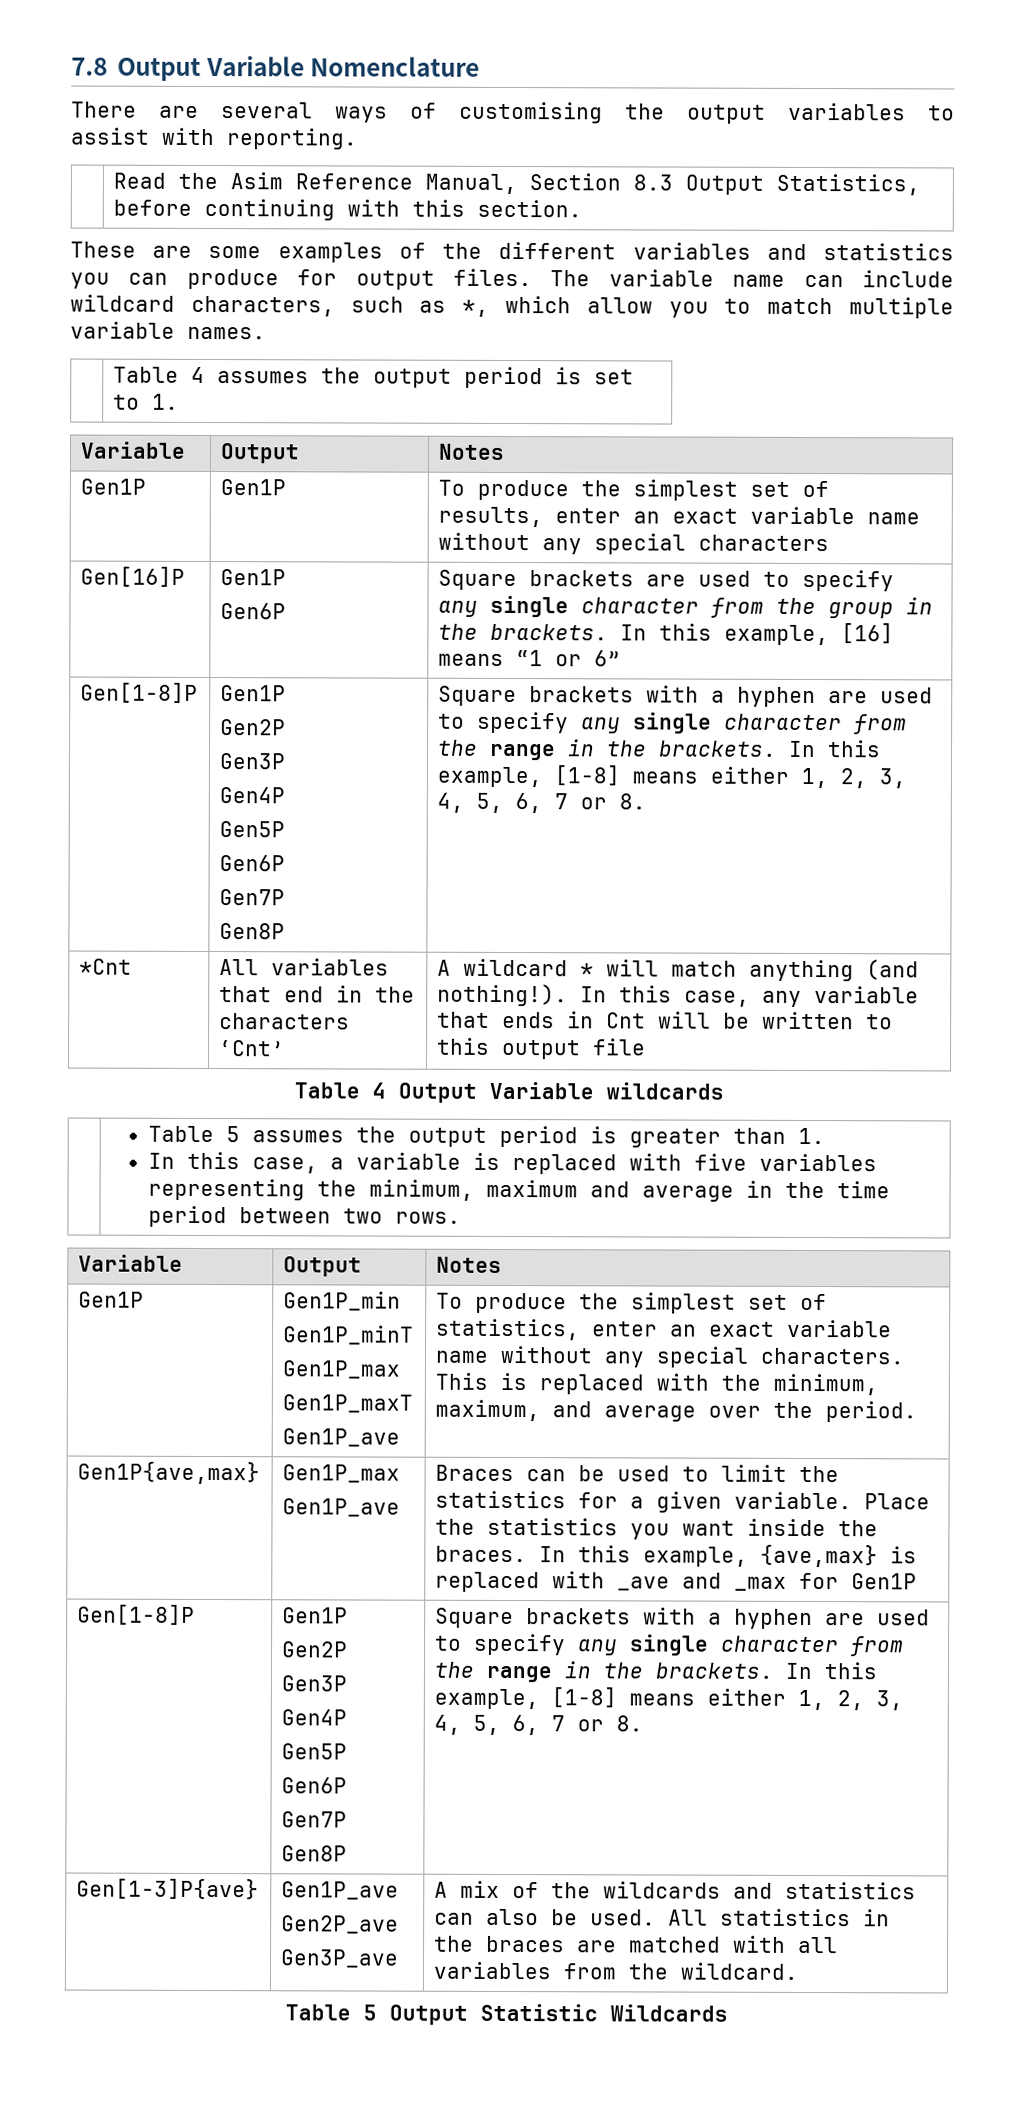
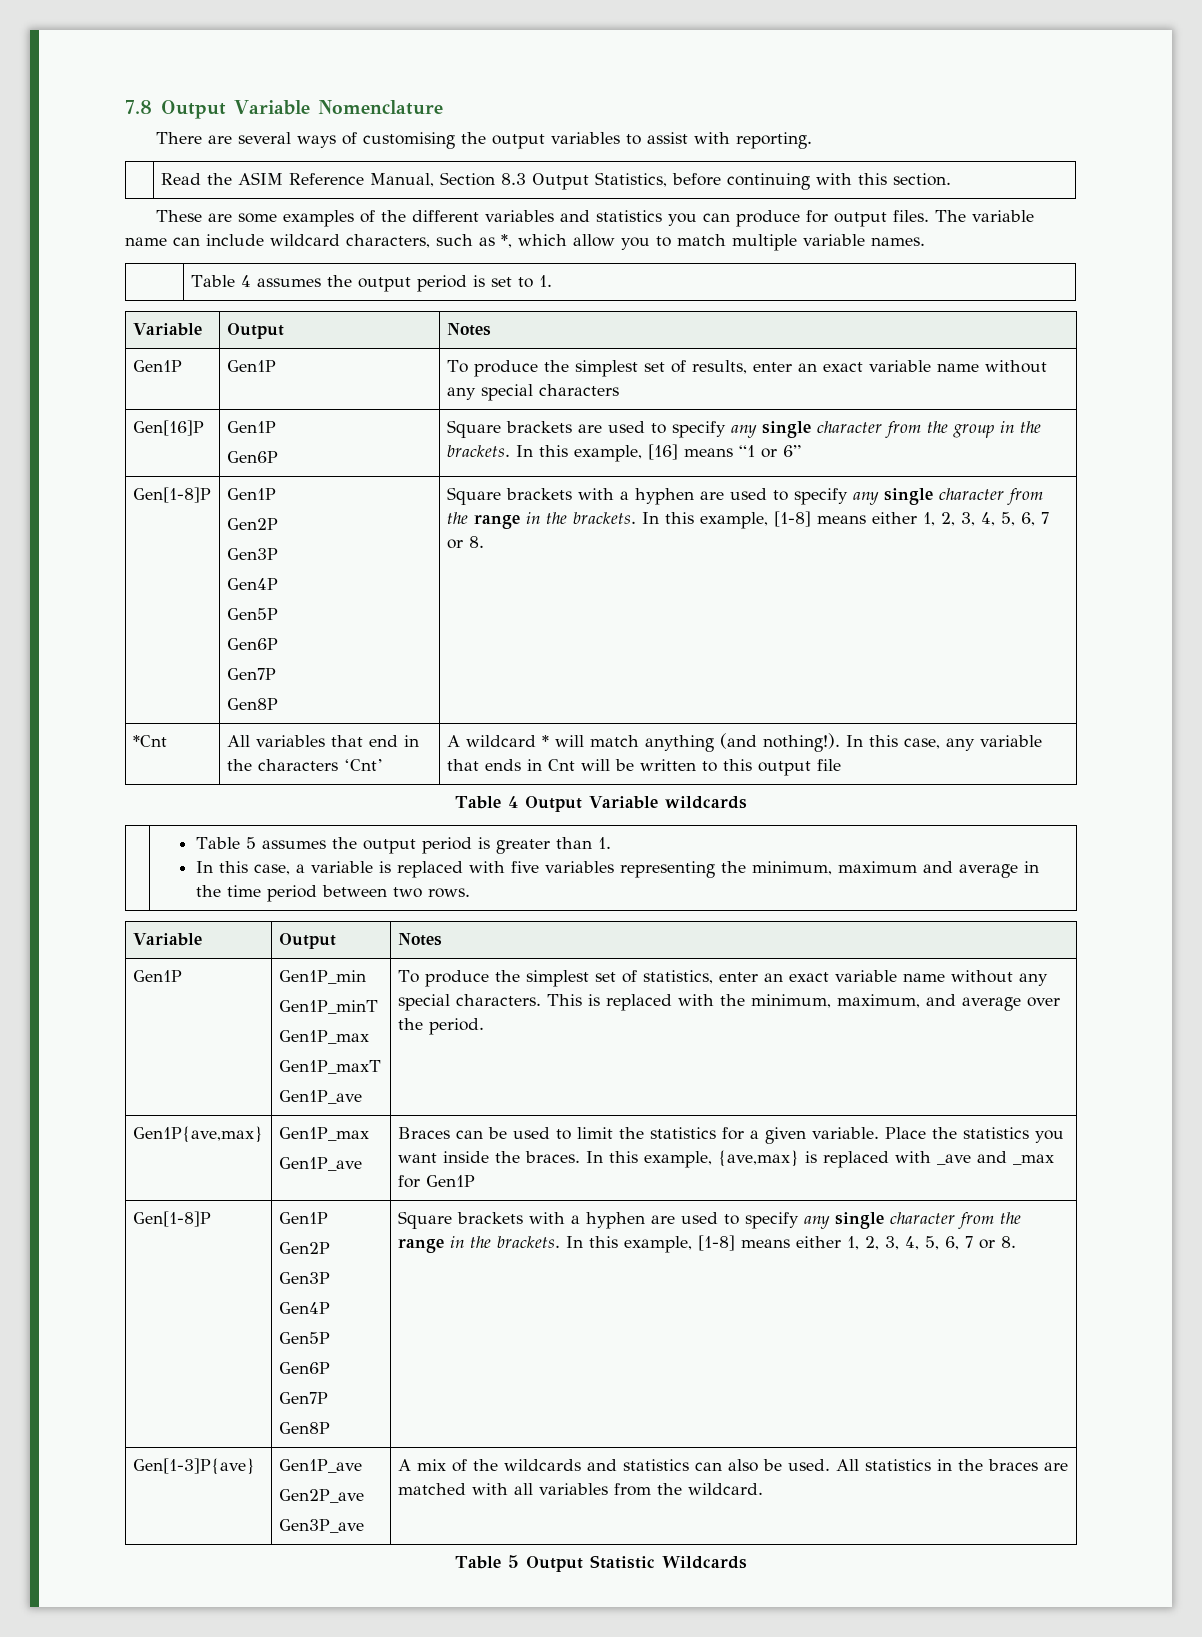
- | Read the Asim Reference Manual, Section 8.3 Output Statistics, before continuing with this section.
+ | Read the ASIM Reference Manual, Section 8.3 Output Statistics, before continuing with this section.

